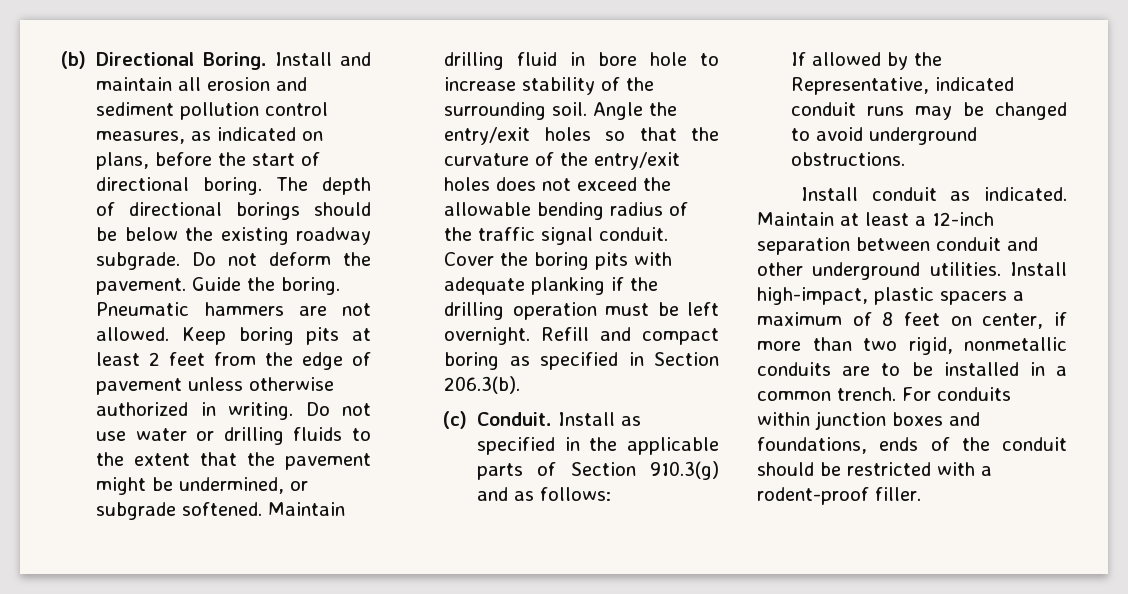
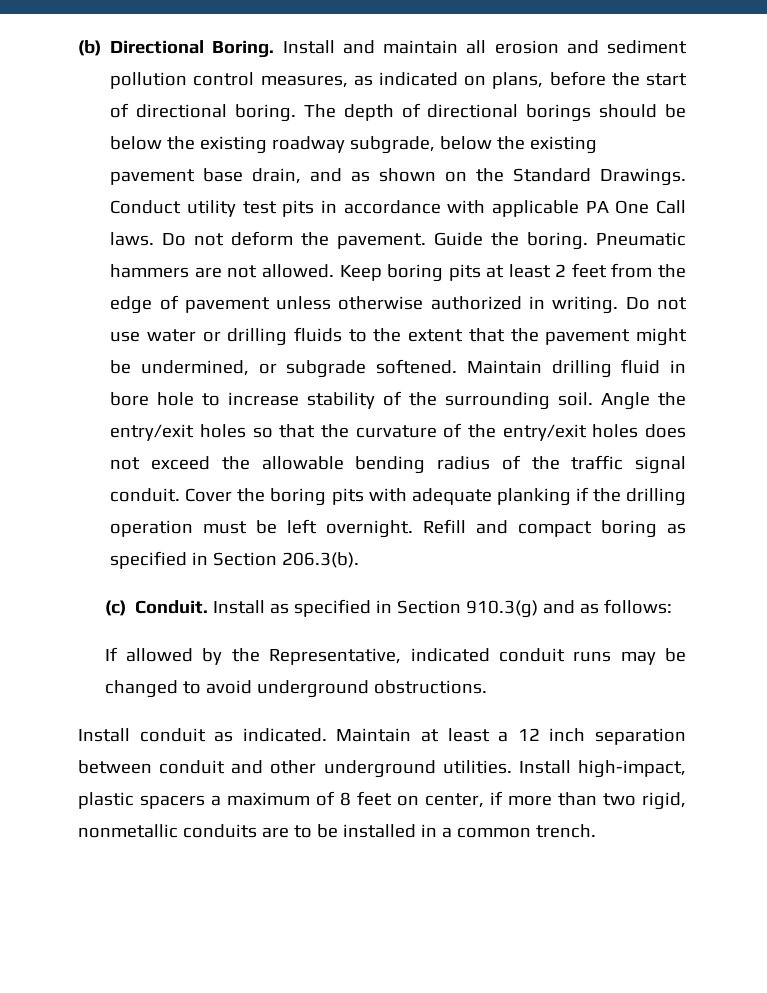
- The depth of directional borings should be below the existing roadway subgrade.
+ The depth of directional borings should be below the existing roadway subgrade, below the existing pavement base drain, and as shown on the Standard Drawings. Conduct utility test pits in accordance with applicable PA One Call laws.
- Install as specified in the applicable parts of Section 910.3(g) and as follows:
+ Install as specified in Section 910.3(g) and as follows:
- Maintain at least a 12-inch separation between conduit and other underground utilities.
+ Maintain at least a 12 inch separation between conduit and other underground utilities.
- For conduits within junction boxes and foundations, ends of the conduit should be restricted with a rodent-proof filler.

